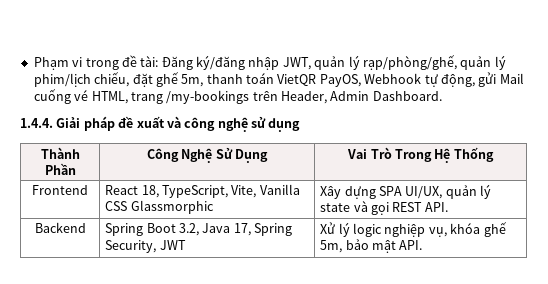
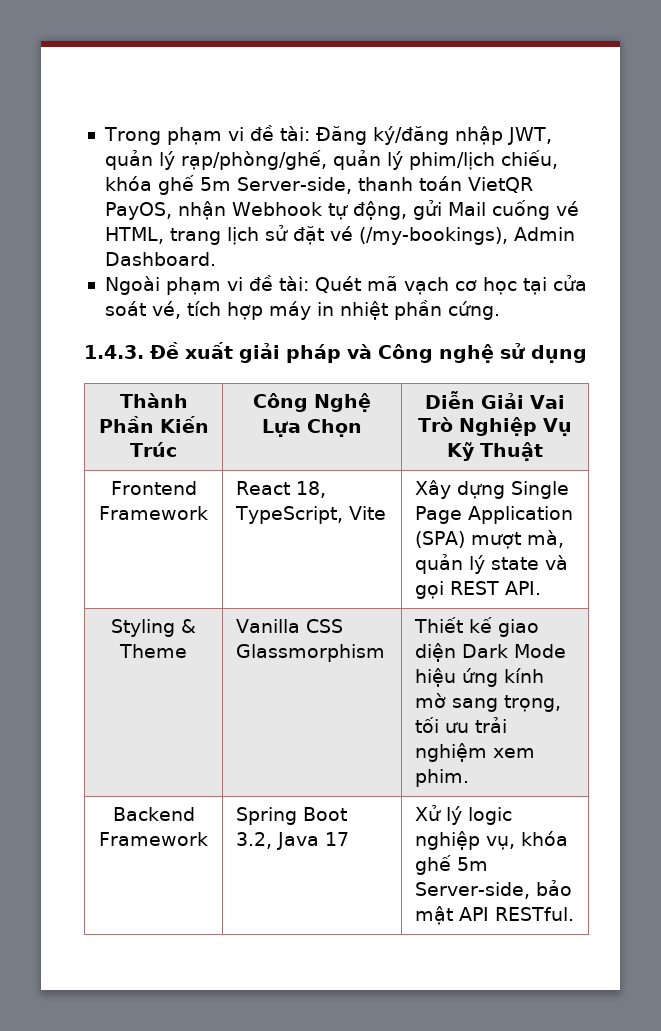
- Phạm vi trong đề tài: Đăng ký/đăng nhập JWT, quản lý rạp/phòng/ghế, quản lý phim/lịch chiếu, đặt ghế 5m, thanh toán VietQR PayOS, Webhook tự động, gửi Mail cuống vé HTML, trang /my-bookings trên Header, Admin Dashboard.
- 1.4.4. Giải pháp đề xuất và công nghệ sử dụng
+ Trong phạm vi đề tài: Đăng ký/đăng nhập JWT, quản lý rạp/phòng/ghế, quản lý phim/lịch chiếu, khóa ghế 5m Server-side, thanh toán VietQR PayOS, nhận Webhook tự động, gửi Mail cuống vé HTML, trang lịch sử đặt vé (/my-bookings), Admin Dashboard.
+ Ngoài phạm vi đề tài: Quét mã vạch cơ học tại cửa soát vé, tích hợp máy in nhiệt phần cứng.
+ 1.4.3. Đề xuất giải pháp và Công nghệ sử dụng
- Thành Phần | Công Nghệ Sử Dụng | Vai Trò Trong Hệ Thống
+ Thành Phần Kiến Trúc | Công Nghệ Lựa Chọn | Diễn Giải Vai Trò Nghiệp Vụ Kỹ Thuật
- Frontend | React 18, TypeScript, Vite, Vanilla CSS Glassmorphic | Xây dựng SPA UI/UX, quản lý state và gọi REST API.
+ Frontend Framework | React 18, TypeScript, Vite | Xây dựng Single Page Application (SPA) mượt mà, quản lý state và gọi REST API.
+ Styling & Theme | Vanilla CSS Glassmorphism | Thiết kế giao diện Dark Mode hiệu ứng kính mờ sang trọng, tối ưu trải nghiệm xem phim.
- Backend | Spring Boot 3.2, Java 17, Spring Security, JWT | Xử lý logic nghiệp vụ, khóa ghế 5m, bảo mật API.
+ Backend Framework | Spring Boot 3.2, Java 17 | Xử lý logic nghiệp vụ, khóa ghế 5m Server-side, bảo mật API RESTful.

